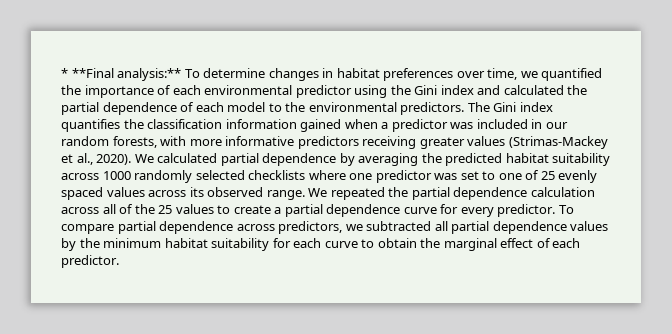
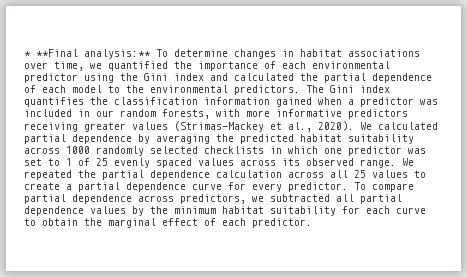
- * **Final analysis:** To determine changes in habitat preferences over time, we quantified the importance of each environmental predictor using the Gini index and calculated the partial dependence of each model to the environmental predictors.
+ * **Final analysis:** To determine changes in habitat associations over time, we quantified the importance of each environmental predictor using the Gini index and calculated the partial dependence of each model to the environmental predictors.
- We calculated partial dependence by averaging the predicted habitat suitability across 1000 randomly selected checklists where one predictor was set to one of 25 evenly spaced values across its observed range.
+ We calculated partial dependence by averaging the predicted habitat suitability across 1000 randomly selected checklists in which one predictor was set to 1 of 25 evenly spaced values across its observed range.
- We repeated the partial dependence calculation across all of the 25 values to create a partial dependence curve for every predictor.
+ We repeated the partial dependence calculation across all 25 values to create a partial dependence curve for every predictor.

